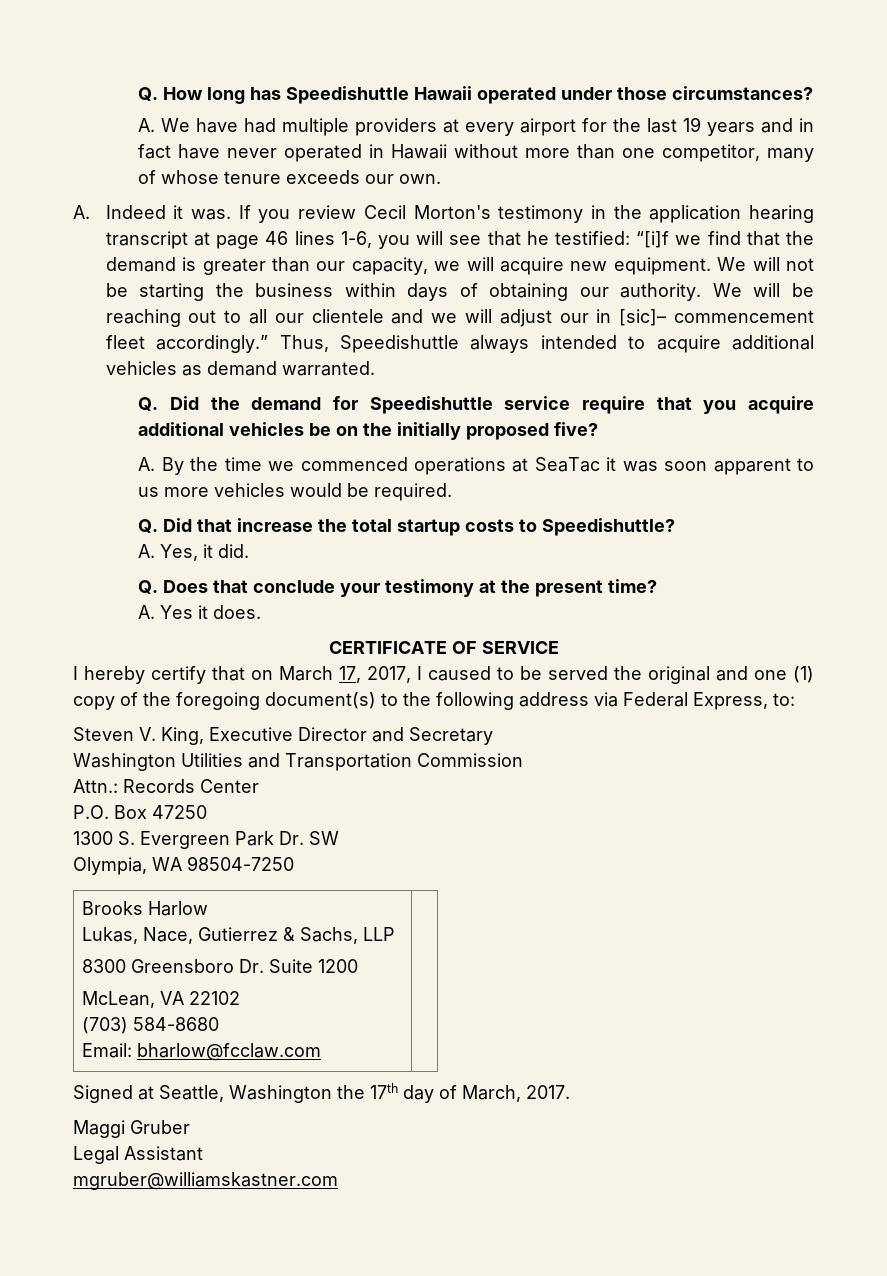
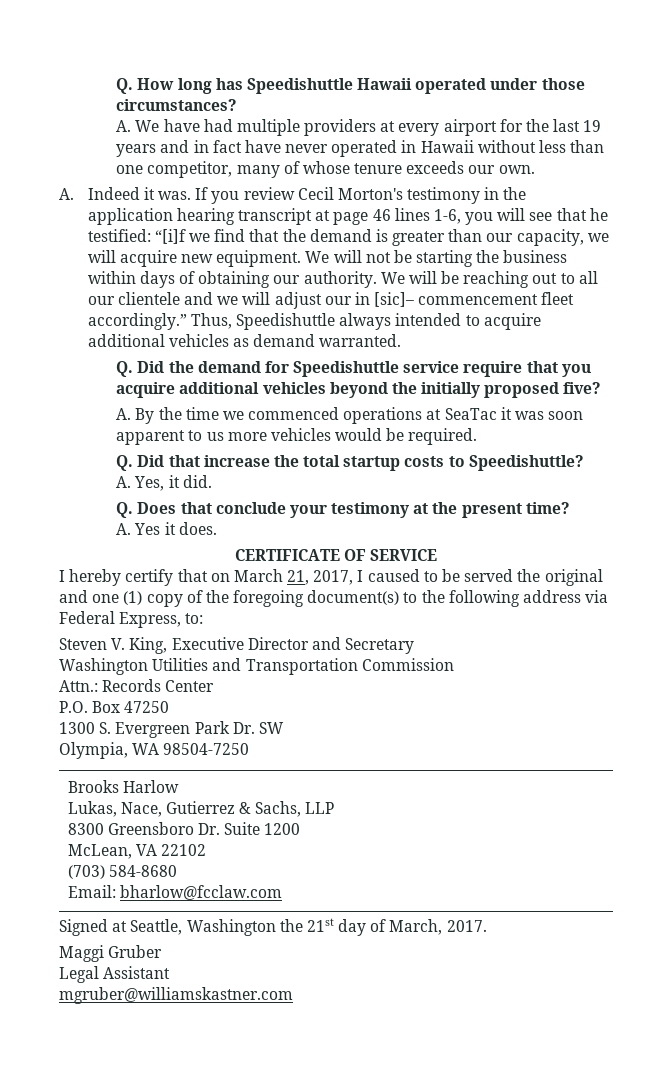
- A. We have had multiple providers at every airport for the last 19 years and in fact have never operated in Hawaii without more than one competitor, many of whose tenure exceeds our own.
+ A. We have had multiple providers at every airport for the last 19 years and in fact have never operated in Hawaii without less than one competitor, many of whose tenure exceeds our own.
- Q. Did the demand for Speedishuttle service require that you acquire additional vehicles be on the initially proposed five?
+ Q. Did the demand for Speedishuttle service require that you acquire additional vehicles beyond the initially proposed five?
- I hereby certify that on March 17, 2017, I caused to be served the original and one (1) copy of the foregoing document(s) to the following address via Federal Express, to:
+ I hereby certify that on March 21, 2017, I caused to be served the original and one (1) copy of the foregoing document(s) to the following address via Federal Express, to:
- Signed at Seattle, Washington the 17th day of March, 2017.
+ Signed at Seattle, Washington the 21st day of March, 2017.

